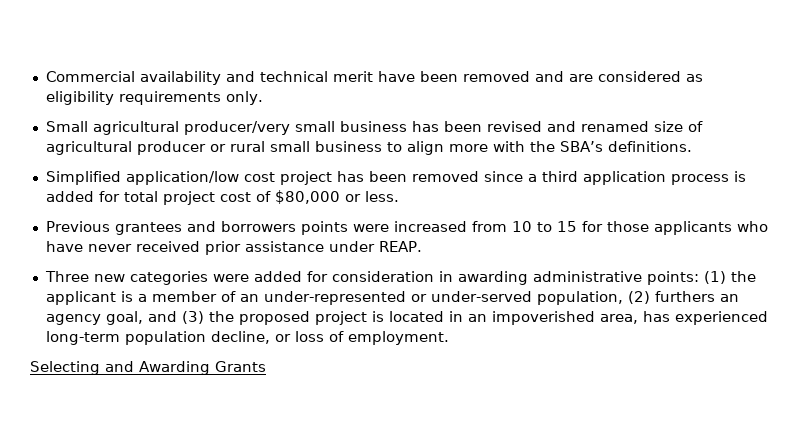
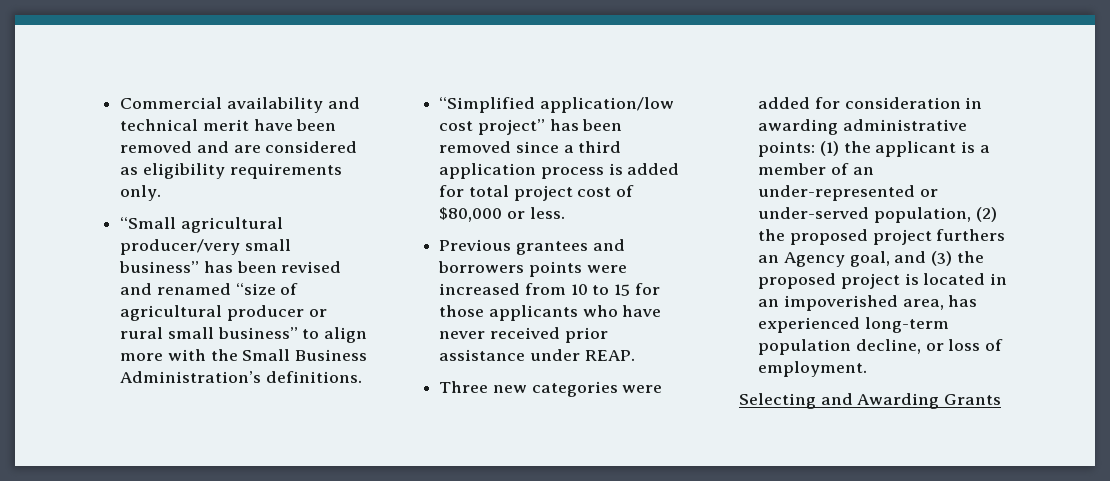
- Small agricultural producer/very small business has been revised and renamed size of agricultural producer or rural small business to align more with the SBA’s definitions.
+ “Small agricultural producer/very small business” has been revised and renamed “size of agricultural producer or rural small business” to align more with the Small Business Administration’s definitions.
- Simplified application/low cost project has been removed since a third application process is added for total project cost of $80,000 or less.
+ “Simplified application/low cost project” has been removed since a third application process is added for total project cost of $80,000 or less.
- Three new categories were added for consideration in awarding administrative points: (1) the applicant is a member of an under-represented or under-served population, (2) furthers an agency goal, and (3) the proposed project is located in an impoverished area, has experienced long-term population decline, or loss of employment.
+ Three new categories were added for consideration in awarding administrative points: (1) the applicant is a member of an under-represented or under-served population, (2) the proposed project furthers an Agency goal, and (3) the proposed project is located in an impoverished area, has experienced long-term population decline, or loss of employment.

